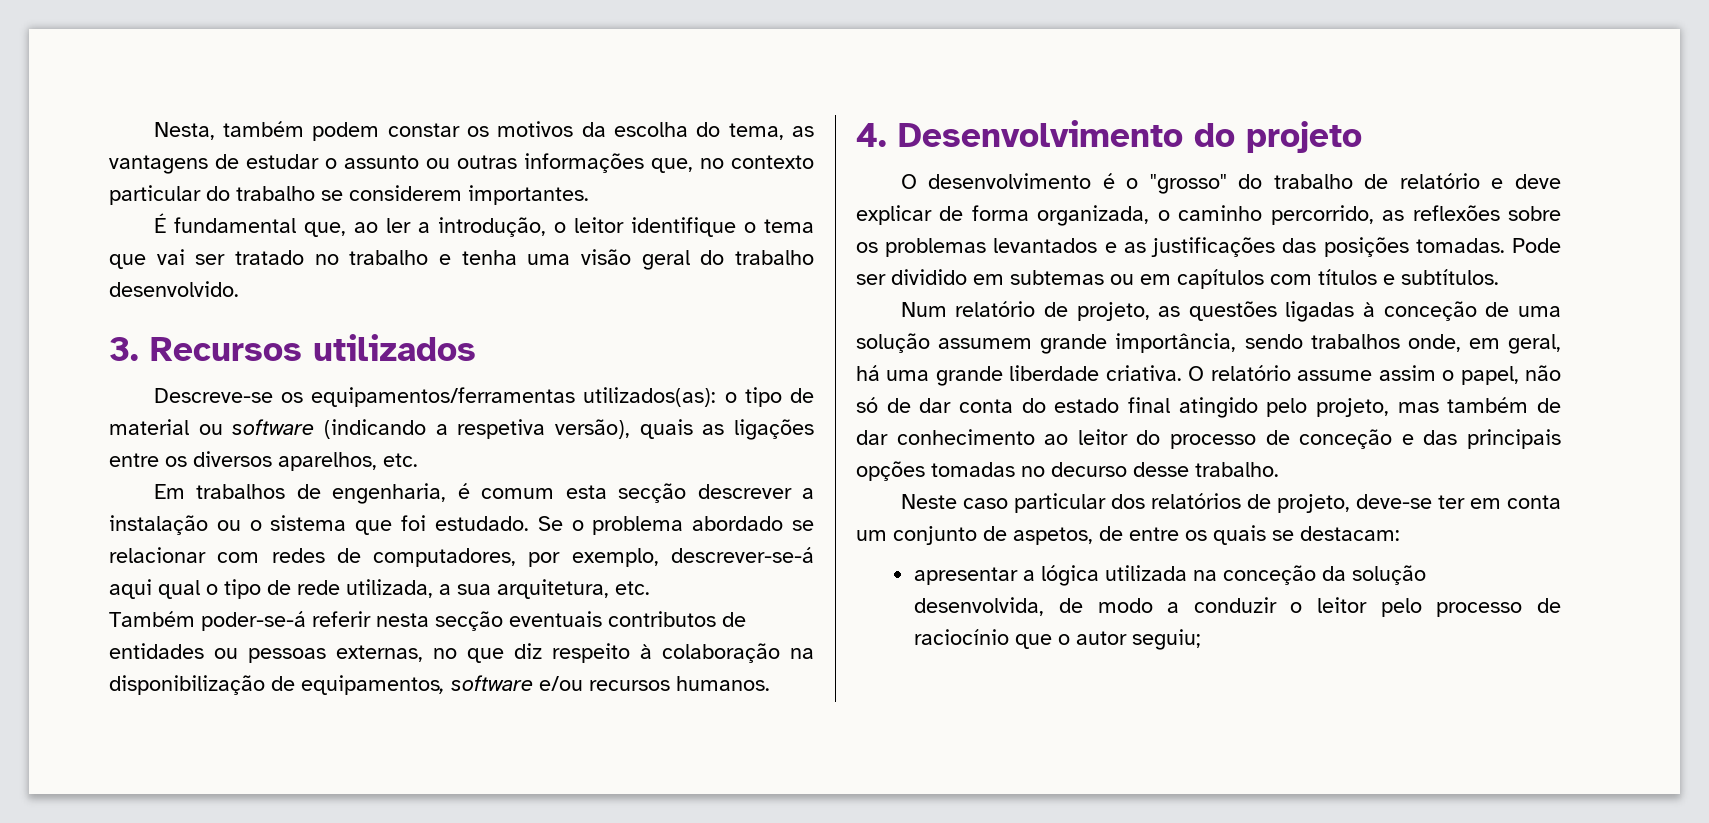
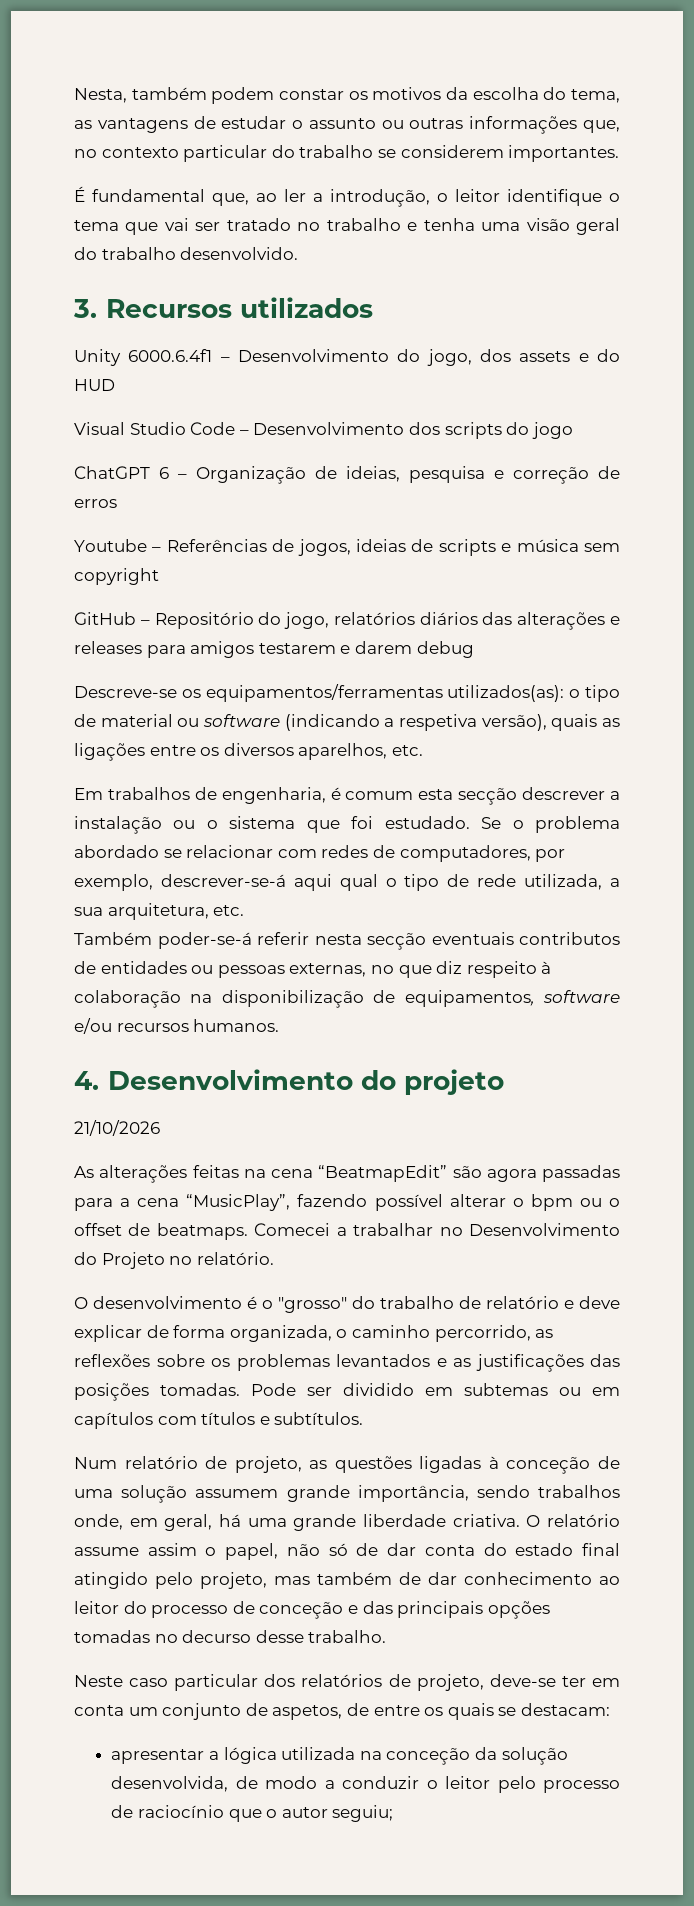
+ Unity 6000.6.4f1 – Desenvolvimento do jogo, dos assets e do HUD
+ Visual Studio Code – Desenvolvimento dos scripts do jogo
+ ChatGPT 6 – Organização de ideias, pesquisa e correção de erros
+ Youtube – Referências de jogos, ideias de scripts e música sem copyright
+ GitHub – Repositório do jogo, relatórios diários das alterações e releases para amigos testarem e darem debug
+ 21/10/2026
+ As alterações feitas na cena “BeatmapEdit” são agora passadas para a cena “MusicPlay”, fazendo possível alterar o bpm ou o offset de beatmaps. Comecei a trabalhar no Desenvolvimento do Projeto no relatório.

